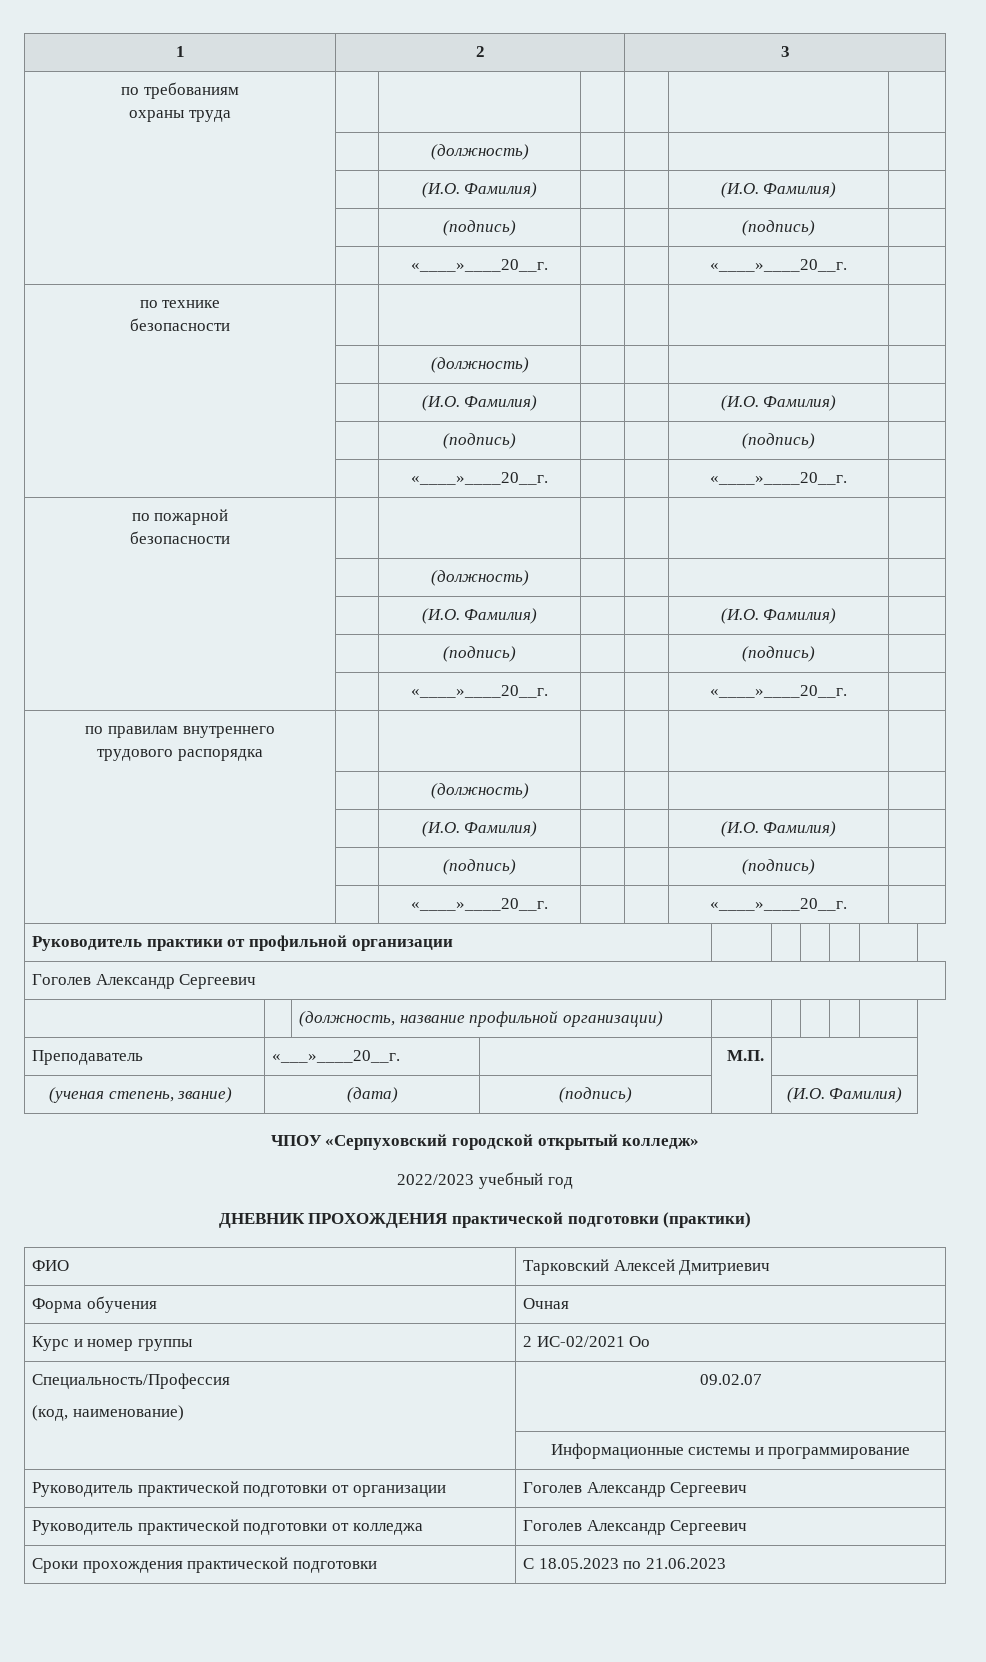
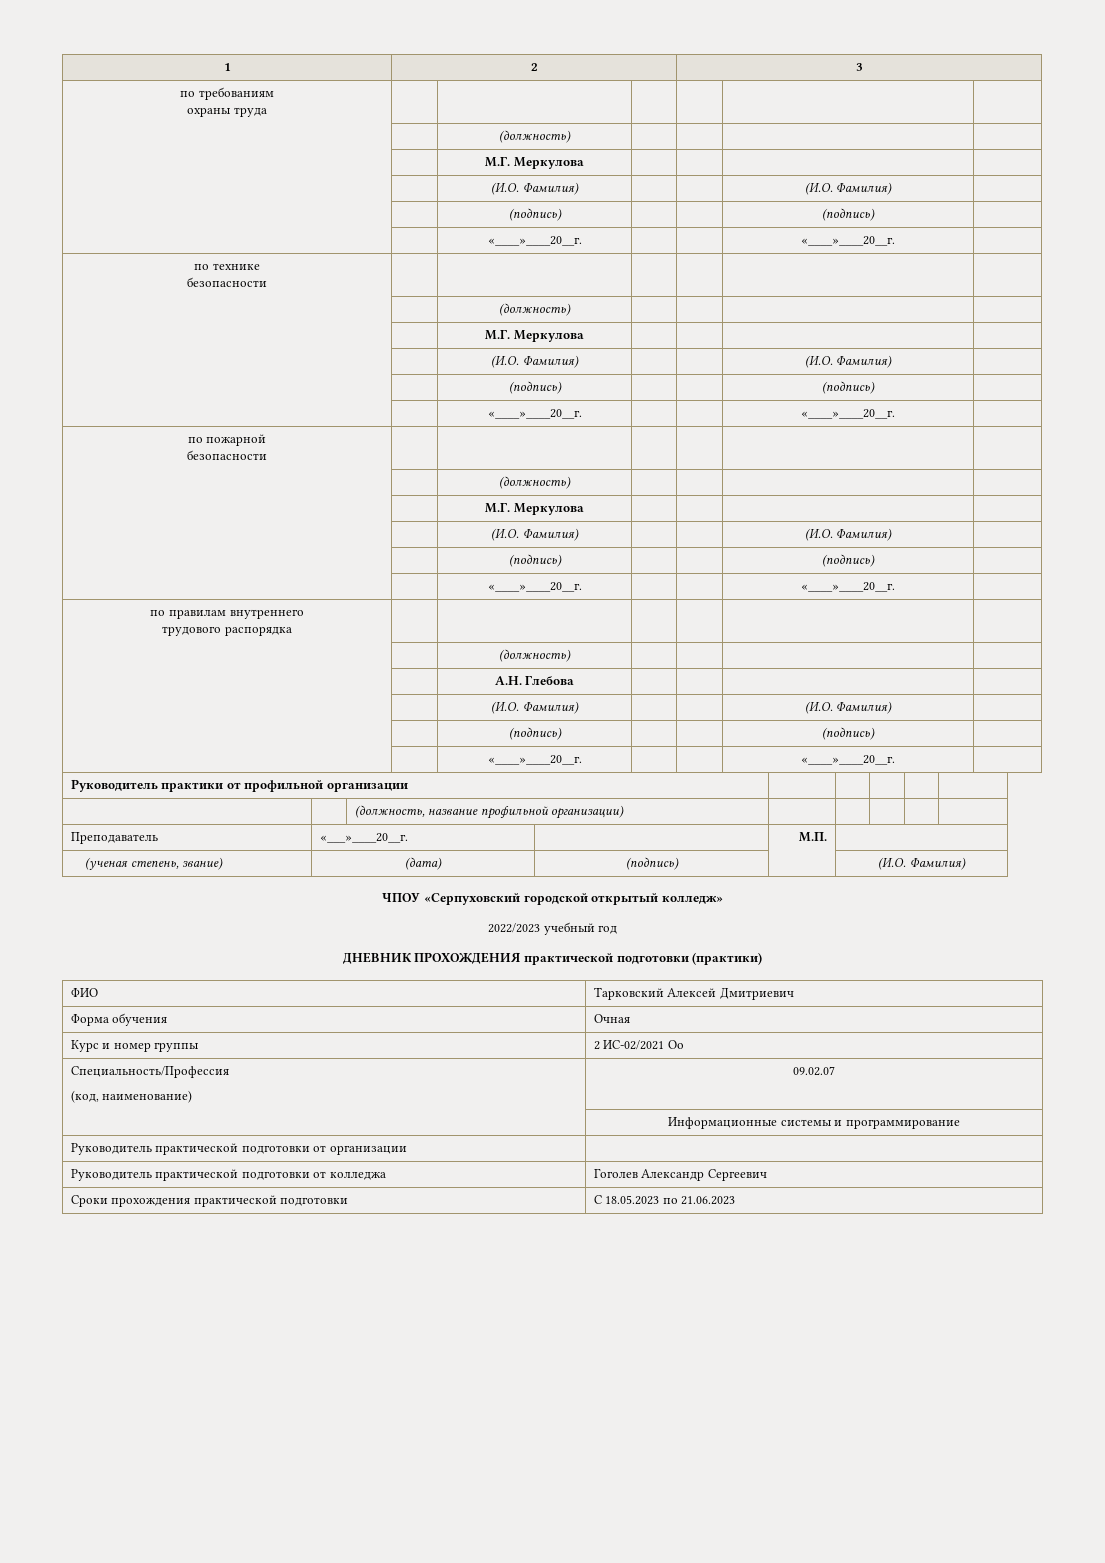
  по требованиям
  охраны труда | | | | | |
  | | (должность) | | | |
+ | | М.Г. Меркулова | | | |
  по технике
  безопасности | | | | | |
  | | (должность) | | | |
+ | | М.Г. Меркулова | | | |
  по пожарной
  безопасности | | | | | |
  | | (должность) | | | |
+ | | М.Г. Меркулова | | | |
+ | | А.Н. Глебова | | | |
  Руководитель практики от профильной организации | | | | |
- Гоголев Александр Сергеевич
- Руководитель практической подготовки от организации | Гоголев Александр Сергеевич
+ Руководитель практической подготовки от организации |

